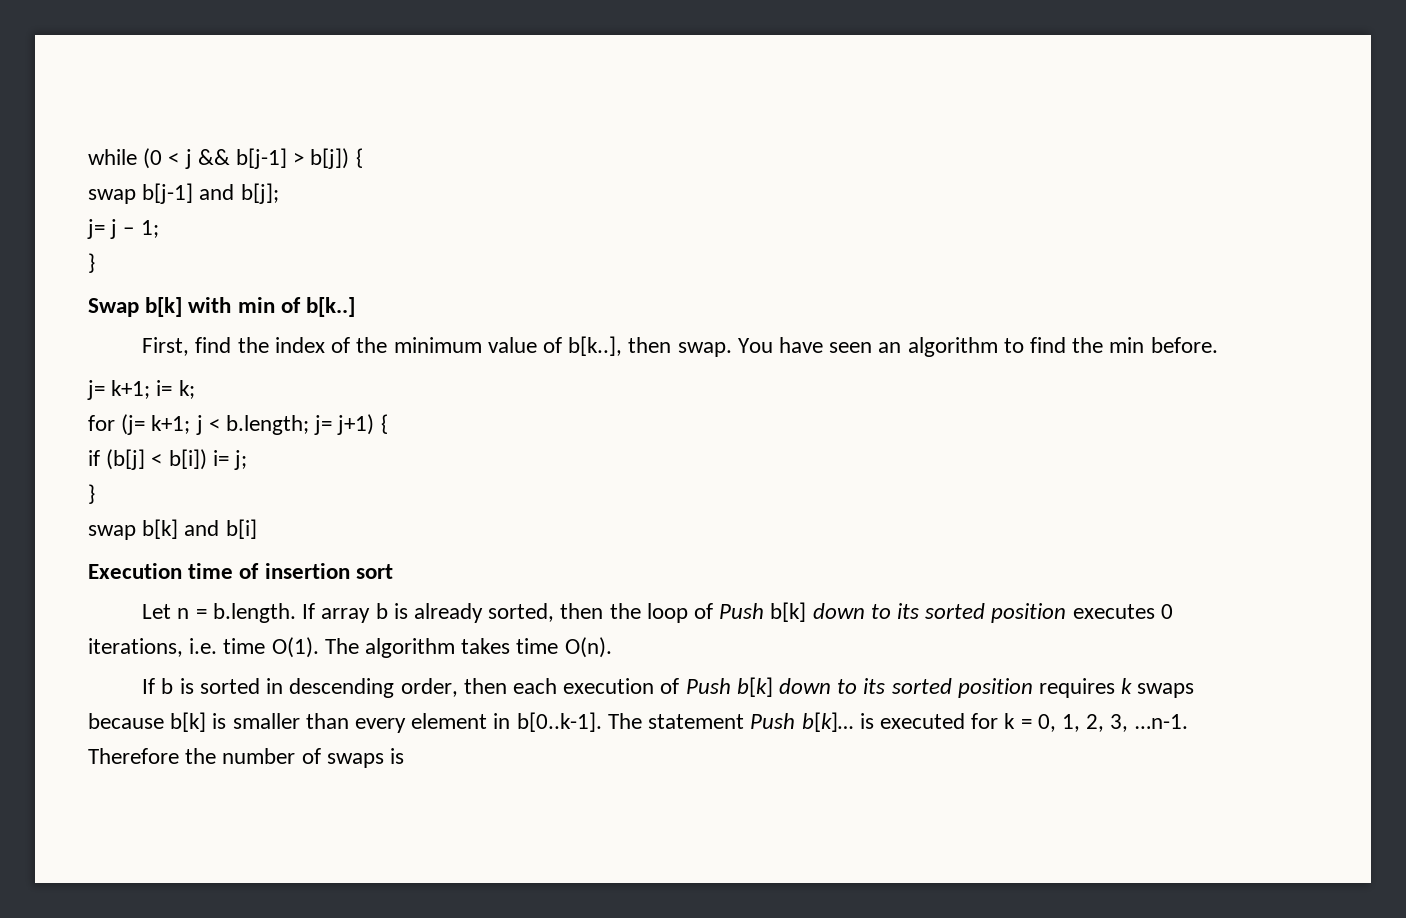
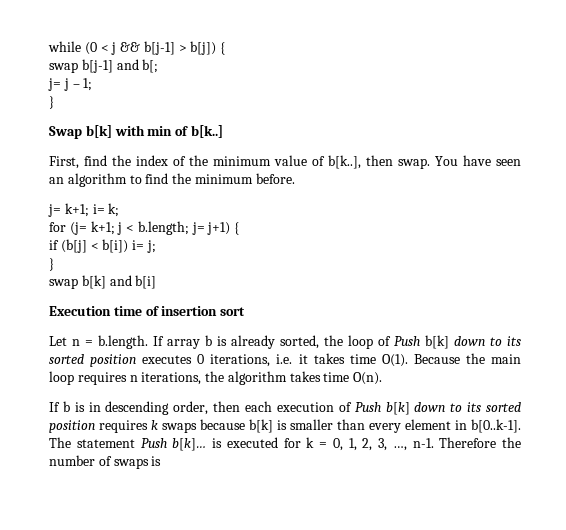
- swap b[j-1] and b[j];
+ swap b[j-1] and b[;
- You have seen an algorithm to find the min before.
+ You have seen an algorithm to find the minimum before.
- Let n = b.length. If array b is already sorted, then the loop of Push b[k] down to its sorted position executes 0 iterations, i.e. time O(1). The algorithm takes time O(n).
+ Let n = b.length. If array b is already sorted, the loop of Push b[k] down to its sorted position executes 0 iterations, i.e. it takes time O(1). Because the main loop requires n iterations, the algorithm takes time O(n).
- If b is sorted in descending order, then each execution of Push b[k] down to its sorted position requires k swaps because b[k] is smaller than every element in b[0..k-1]. The statement Push b[k]… is executed for k = 0, 1, 2, 3, …n-1.
+ If b is in descending order, then each execution of Push b[k] down to its sorted position requires k swaps because b[k] is smaller than every element in b[0..k-1]. The statement Push b[k]… is executed for k = 0, 1, 2, 3, …, n-1.

